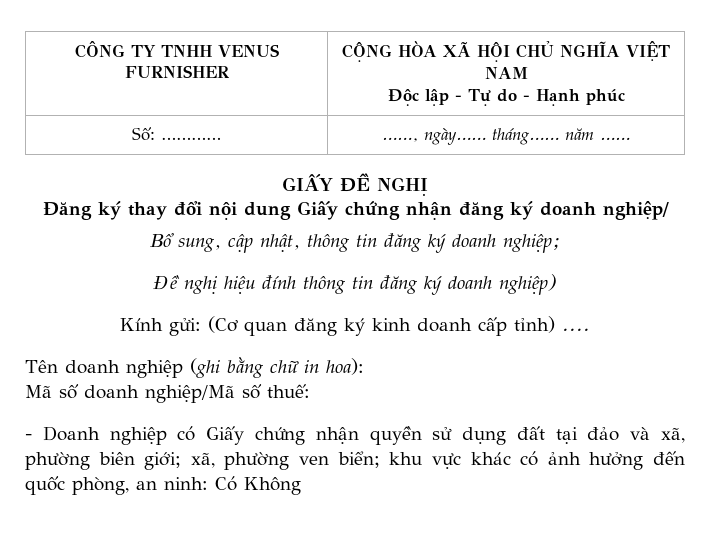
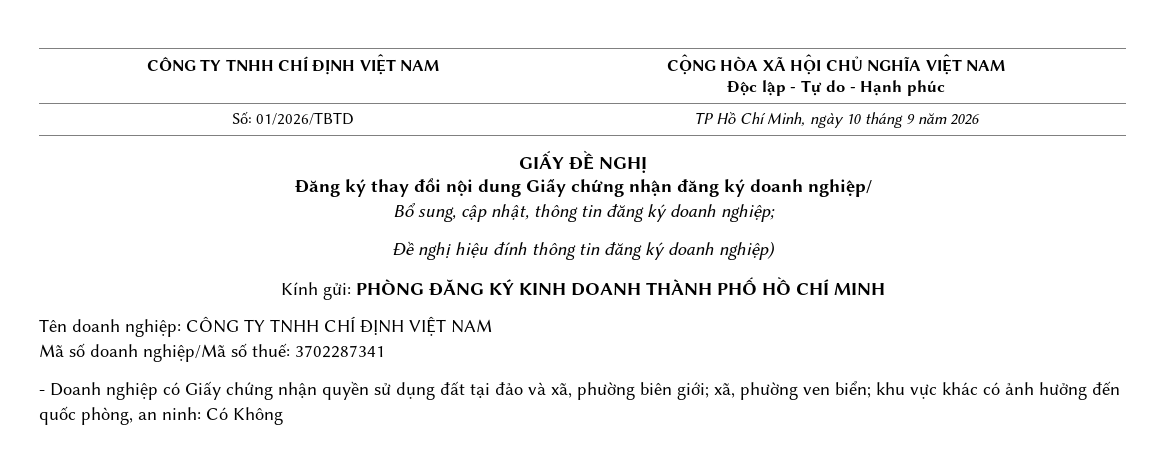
- CÔNG TY TNHH VENUS FURNISHER | CỘNG HÒA XÃ HỘI CHỦ NGHĨA VIỆT NAM
+ CÔNG TY TNHH CHÍ ĐỊNH VIỆT NAM | CỘNG HÒA XÃ HỘI CHỦ NGHĨA VIỆT NAM
- Số: ………… | ……, ngày…… tháng…… năm ……
+ Số: 01/2026/TBTD | TP Hồ Chí Minh, ngày 10 tháng 9 năm 2026
- Kính gửi: (Cơ quan đăng ký kinh doanh cấp tỉnh) ....
- Tên doanh nghiệp (ghi bằng chữ in hoa):
+ Kính gửi: PHÒNG ĐĂNG KÝ KINH DOANH THÀNH PHỐ HỒ CHÍ MINH
+ Tên doanh nghiệp: CÔNG TY TNHH CHÍ ĐỊNH VIỆT NAM
- Mã số doanh nghiệp/Mã số thuế:
+ Mã số doanh nghiệp/Mã số thuế: 3702287341

